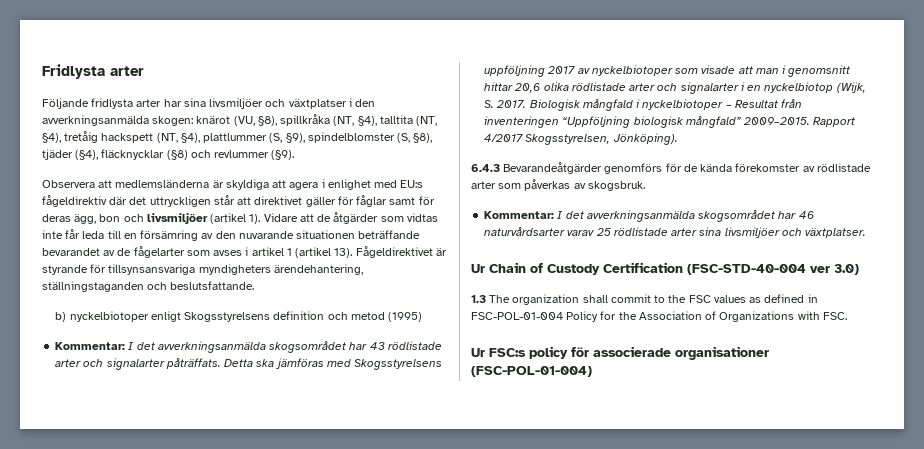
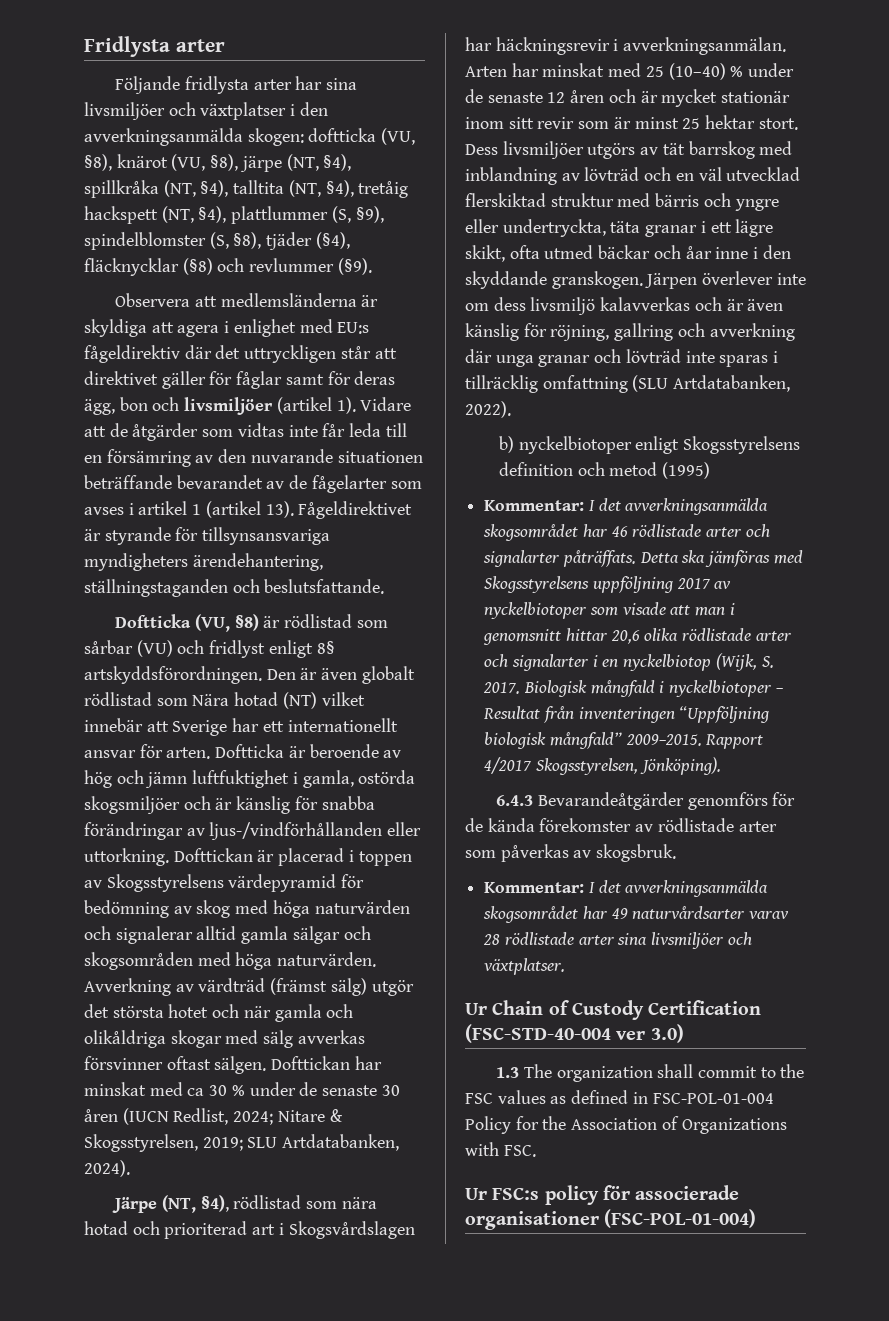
- Följande fridlysta arter har sina livsmiljöer och växtplatser i den avverkningsanmälda skogen: knärot (VU, §8), spillkråka (NT, §4), talltita (NT, §4), tretåig hackspett (NT, §4), plattlummer (S, §9), spindelblomster (S, §8), tjäder (§4), fläcknycklar (§8) och revlummer (§9).
+ Följande fridlysta arter har sina livsmiljöer och växtplatser i den avverkningsanmälda skogen: doftticka (VU, §8), knärot (VU, §8), järpe (NT, §4), spillkråka (NT, §4), talltita (NT, §4), tretåig hackspett (NT, §4), plattlummer (S, §9), spindelblomster (S, §8), tjäder (§4), fläcknycklar (§8) och revlummer (§9).
+ Doftticka (VU, §8) är rödlistad som sårbar (VU) och fridlyst enligt 8§ artskyddsförordningen. Den är även globalt rödlistad som Nära hotad (NT) vilket innebär att Sverige har ett internationellt ansvar för arten. Doftticka är beroende av hög och jämn luftfuktighet i gamla, ostörda skogsmiljöer och är känslig för snabba förändringar av ljus-/vindförhållanden eller uttorkning. Dofttickan är placerad i toppen av Skogsstyrelsens värdepyramid för bedömning av skog med höga naturvärden och signalerar alltid gamla sälgar och skogsområden med höga naturvärden. Avverkning av värdträd (främst sälg) utgör det största hotet och när gamla och olikåldriga skogar med sälg avverkas försvinner oftast sälgen. Dofttickan har minskat med ca 30 % under de senaste 30 åren (IUCN Redlist, 2024; Nitare & Skogsstyrelsen, 2019; SLU Artdatabanken, 2024).
+ Järpe (NT, §4), rödlistad som nära hotad och prioriterad art i Skogsvårdslagen har häckningsrevir i avverkningsanmälan. Arten har minskat med 25 (10–40) % under de senaste 12 åren och är mycket stationär inom sitt revir som är minst 25 hektar stort. Dess livsmiljöer utgörs av tät barrskog med inblandning av lövträd och en väl utvecklad flerskiktad struktur med bärris och yngre eller undertryckta, täta granar i ett lägre skikt, ofta utmed bäckar och åar inne i den skyddande granskogen. Järpen överlever inte om dess livsmiljö kalavverkas och är även känslig för röjning, gallring och avverkning där unga granar och lövträd inte sparas i tillräcklig omfattning (SLU Artdatabanken, 2022).
- Kommentar: I det avverkningsanmälda skogsområdet har 43 rödlistade arter och signalarter påträffats.
+ Kommentar: I det avverkningsanmälda skogsområdet har 46 rödlistade arter och signalarter påträffats.
- Kommentar: I det avverkningsanmälda skogsområdet har 46 naturvårdsarter varav 25 rödlistade arter sina livsmiljöer och växtplatser.
+ Kommentar: I det avverkningsanmälda skogsområdet har 49 naturvårdsarter varav 28 rödlistade arter sina livsmiljöer och växtplatser.

